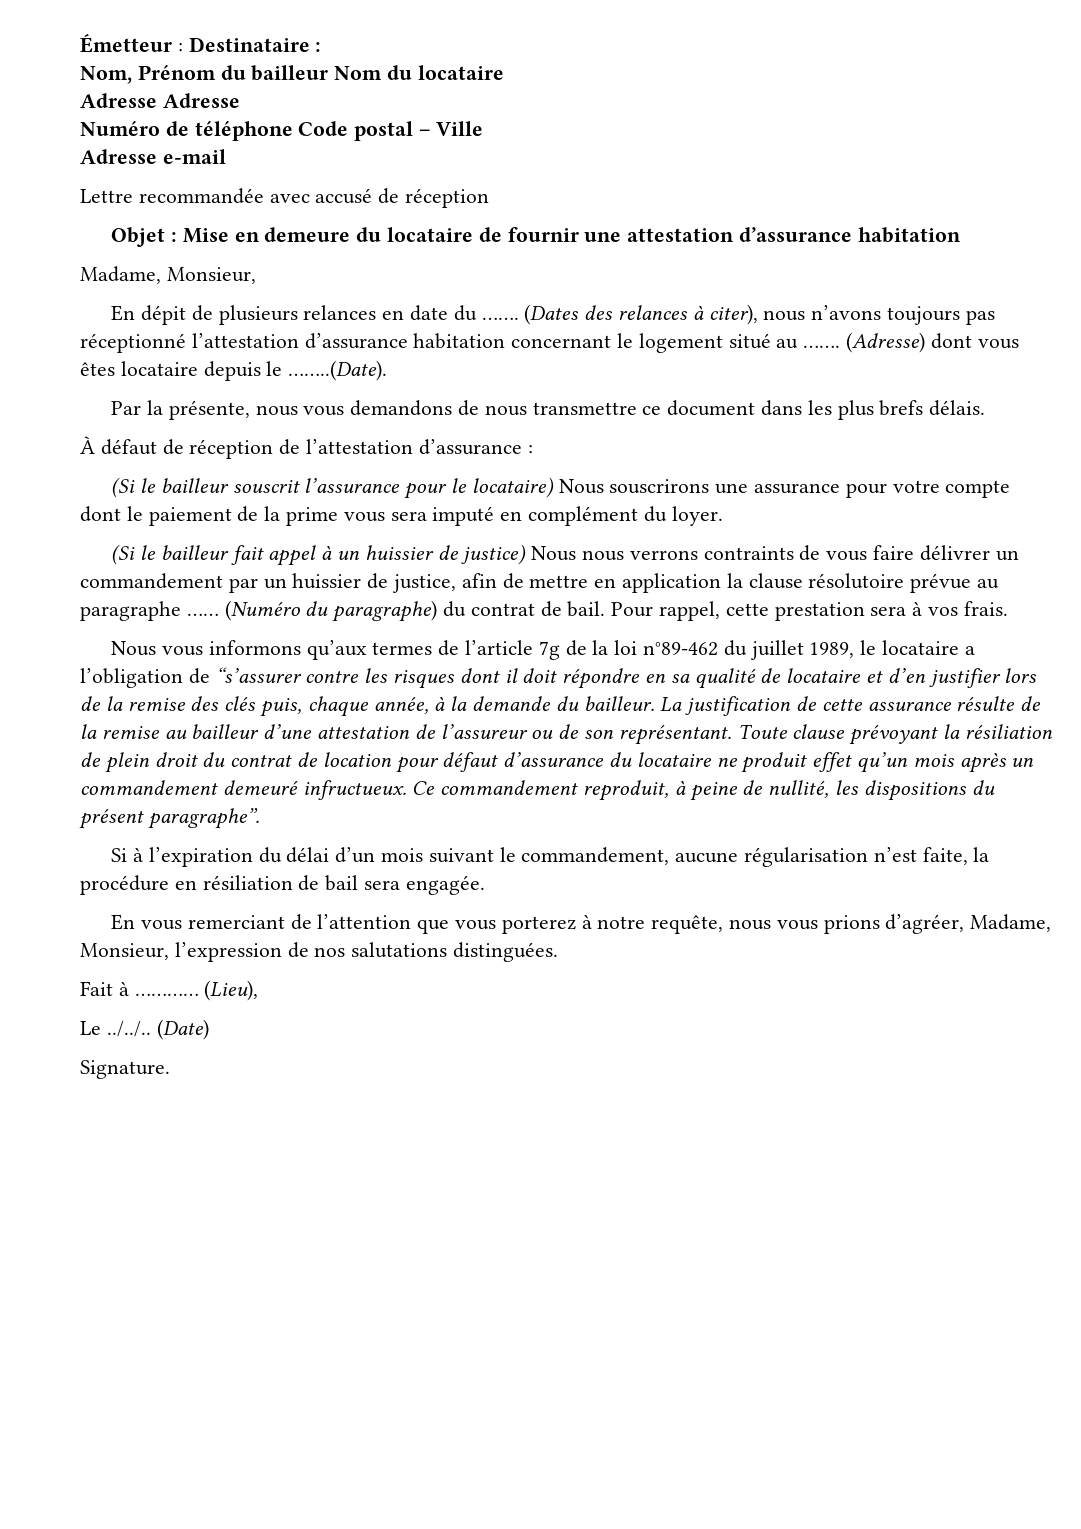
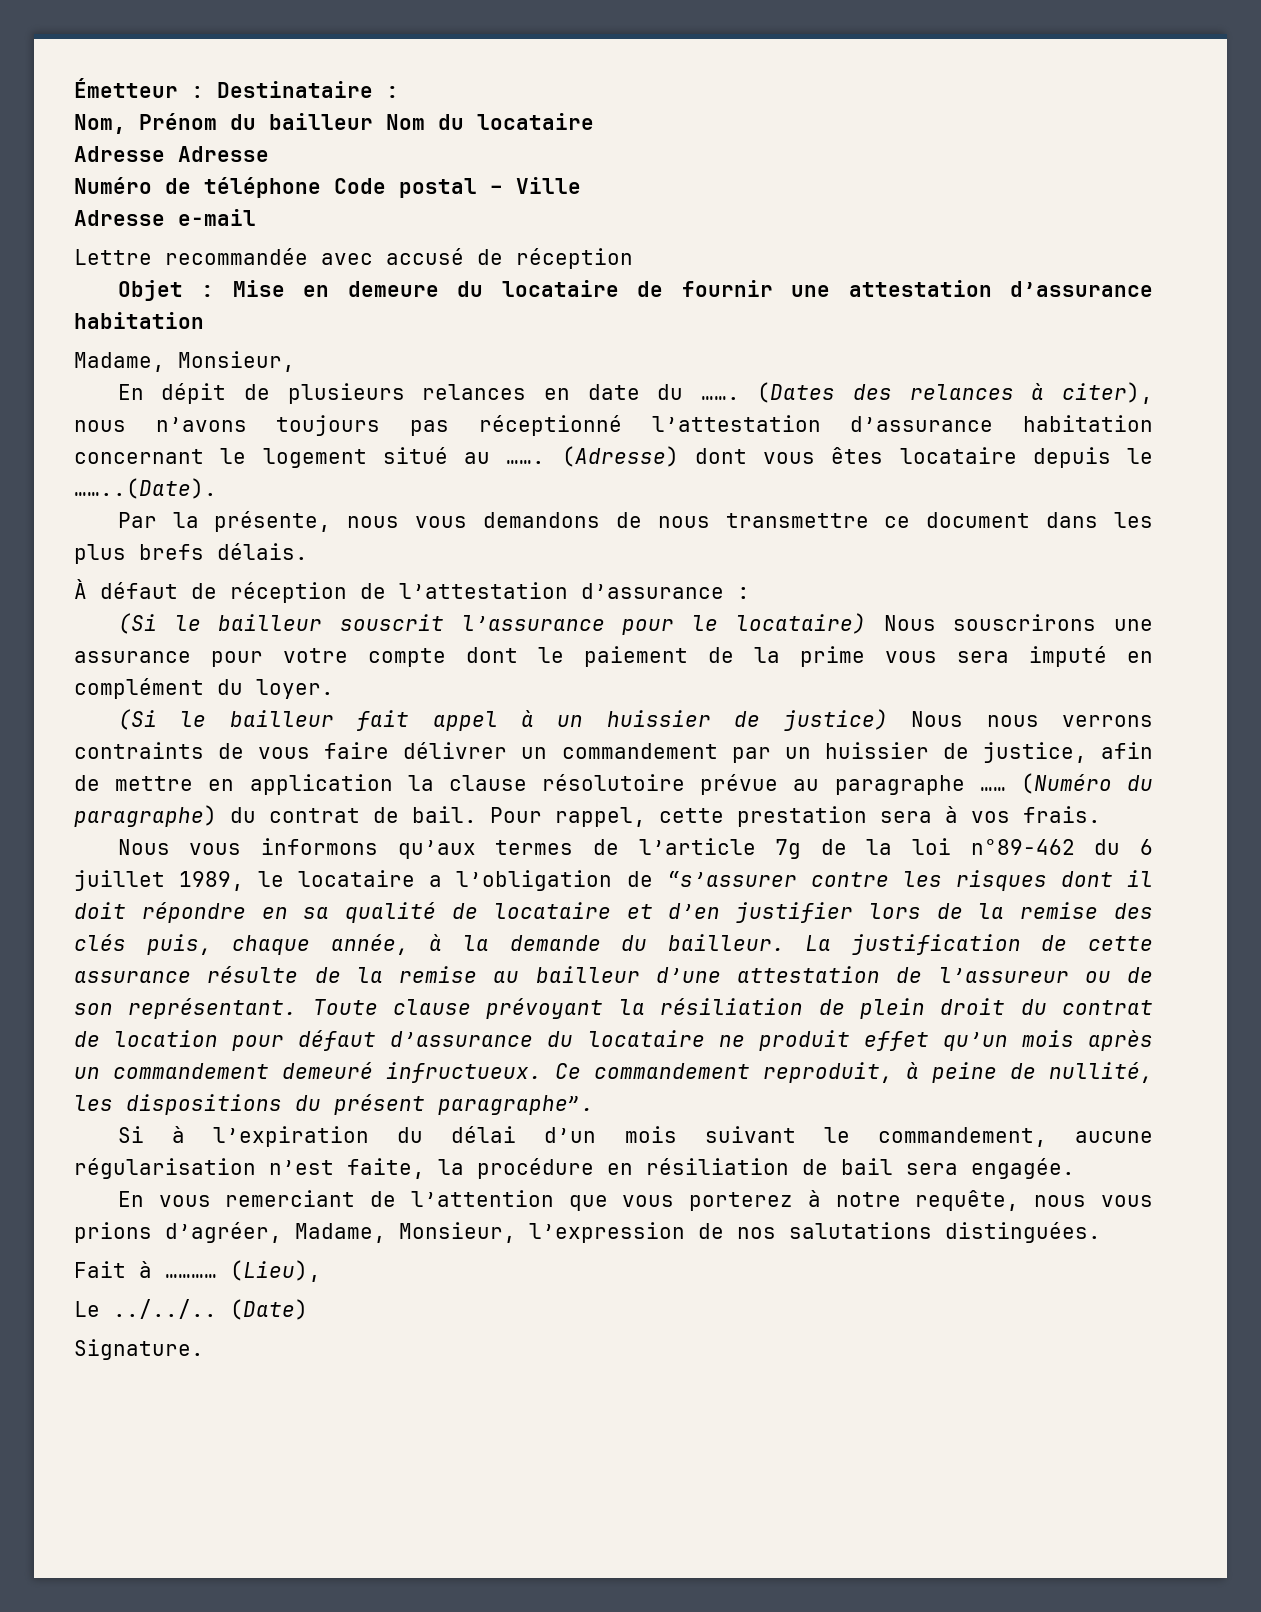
- Nous vous informons qu’aux termes de l’article 7g de la loi n°89-462 du juillet 1989, le locataire a l’obligation de “s’assurer contre les risques dont il doit répondre en sa qualité de locataire et d’en justifier lors de la remise des clés puis, chaque année, à la demande du bailleur.
+ Nous vous informons qu’aux termes de l’article 7g de la loi n°89-462 du 6 juillet 1989, le locataire a l’obligation de “s’assurer contre les risques dont il doit répondre en sa qualité de locataire et d’en justifier lors de la remise des clés puis, chaque année, à la demande du bailleur.

